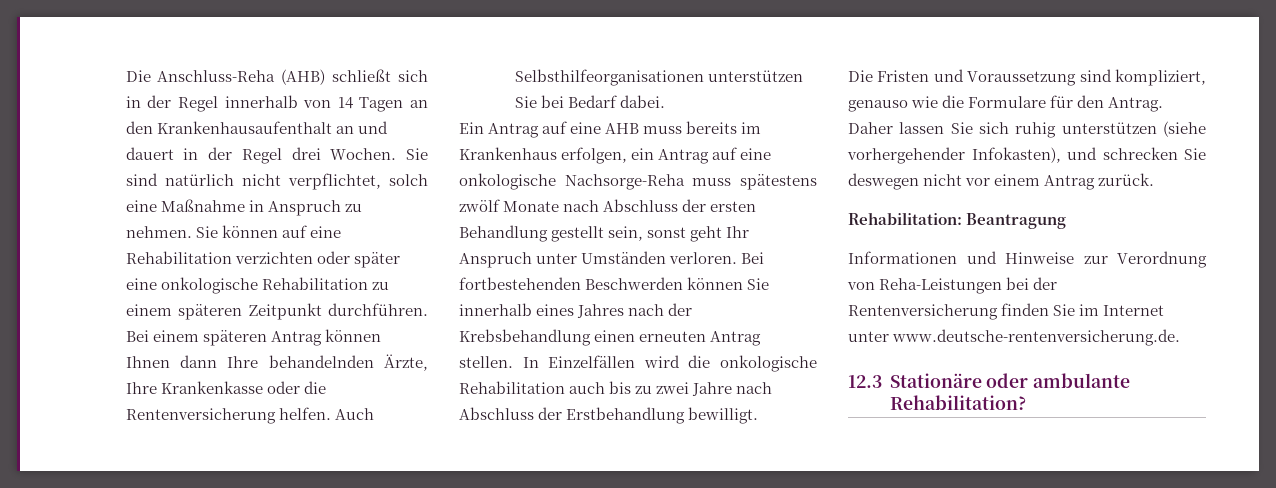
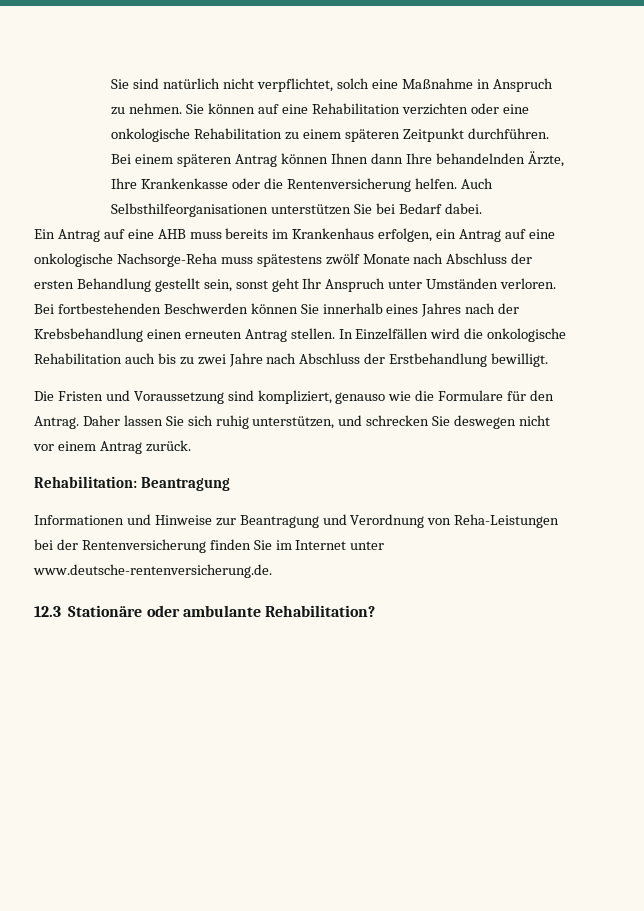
- Die Anschluss-Reha (AHB) schließt sich in der Regel innerhalb von 14 Tagen an den Krankenhausaufenthalt an und dauert in der Regel drei Wochen.
- Sie können auf eine Rehabilitation verzichten oder später eine onkologische Rehabilitation zu einem späteren Zeitpunkt durchführen.
+ Sie können auf eine Rehabilitation verzichten oder eine onkologische Rehabilitation zu einem späteren Zeitpunkt durchführen.
- Daher lassen Sie sich ruhig unterstützen (siehe vorhergehender Infokasten), und schrecken Sie deswegen nicht vor einem Antrag zurück.
+ Daher lassen Sie sich ruhig unterstützen, und schrecken Sie deswegen nicht vor einem Antrag zurück.
- Informationen und Hinweise zur Verordnung von Reha-Leistungen bei der Rentenversicherung finden Sie im Internet unter www.deutsche-rentenversicherung.de.
+ Informationen und Hinweise zur Beantragung und Verordnung von Reha-Leistungen bei der Rentenversicherung finden Sie im Internet unter www.deutsche-rentenversicherung.de.

